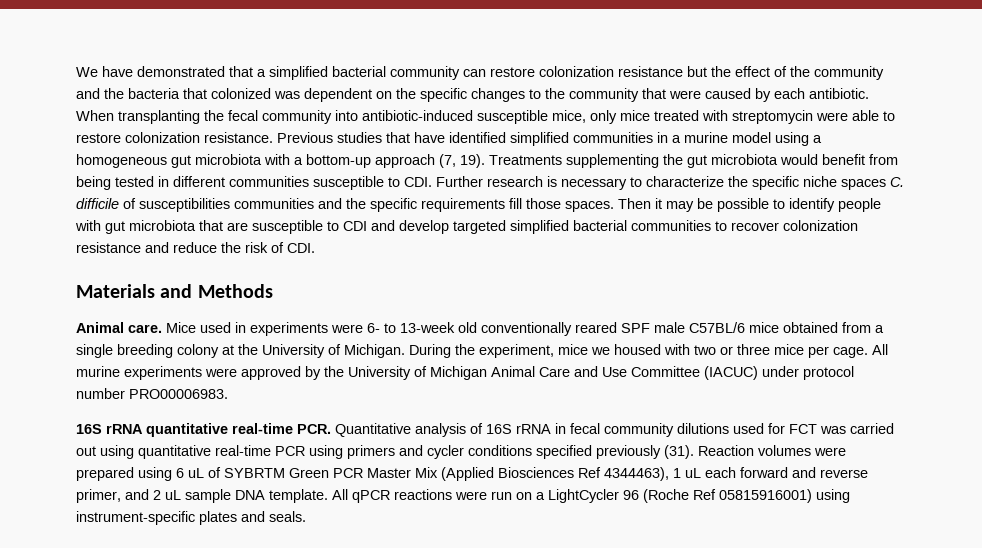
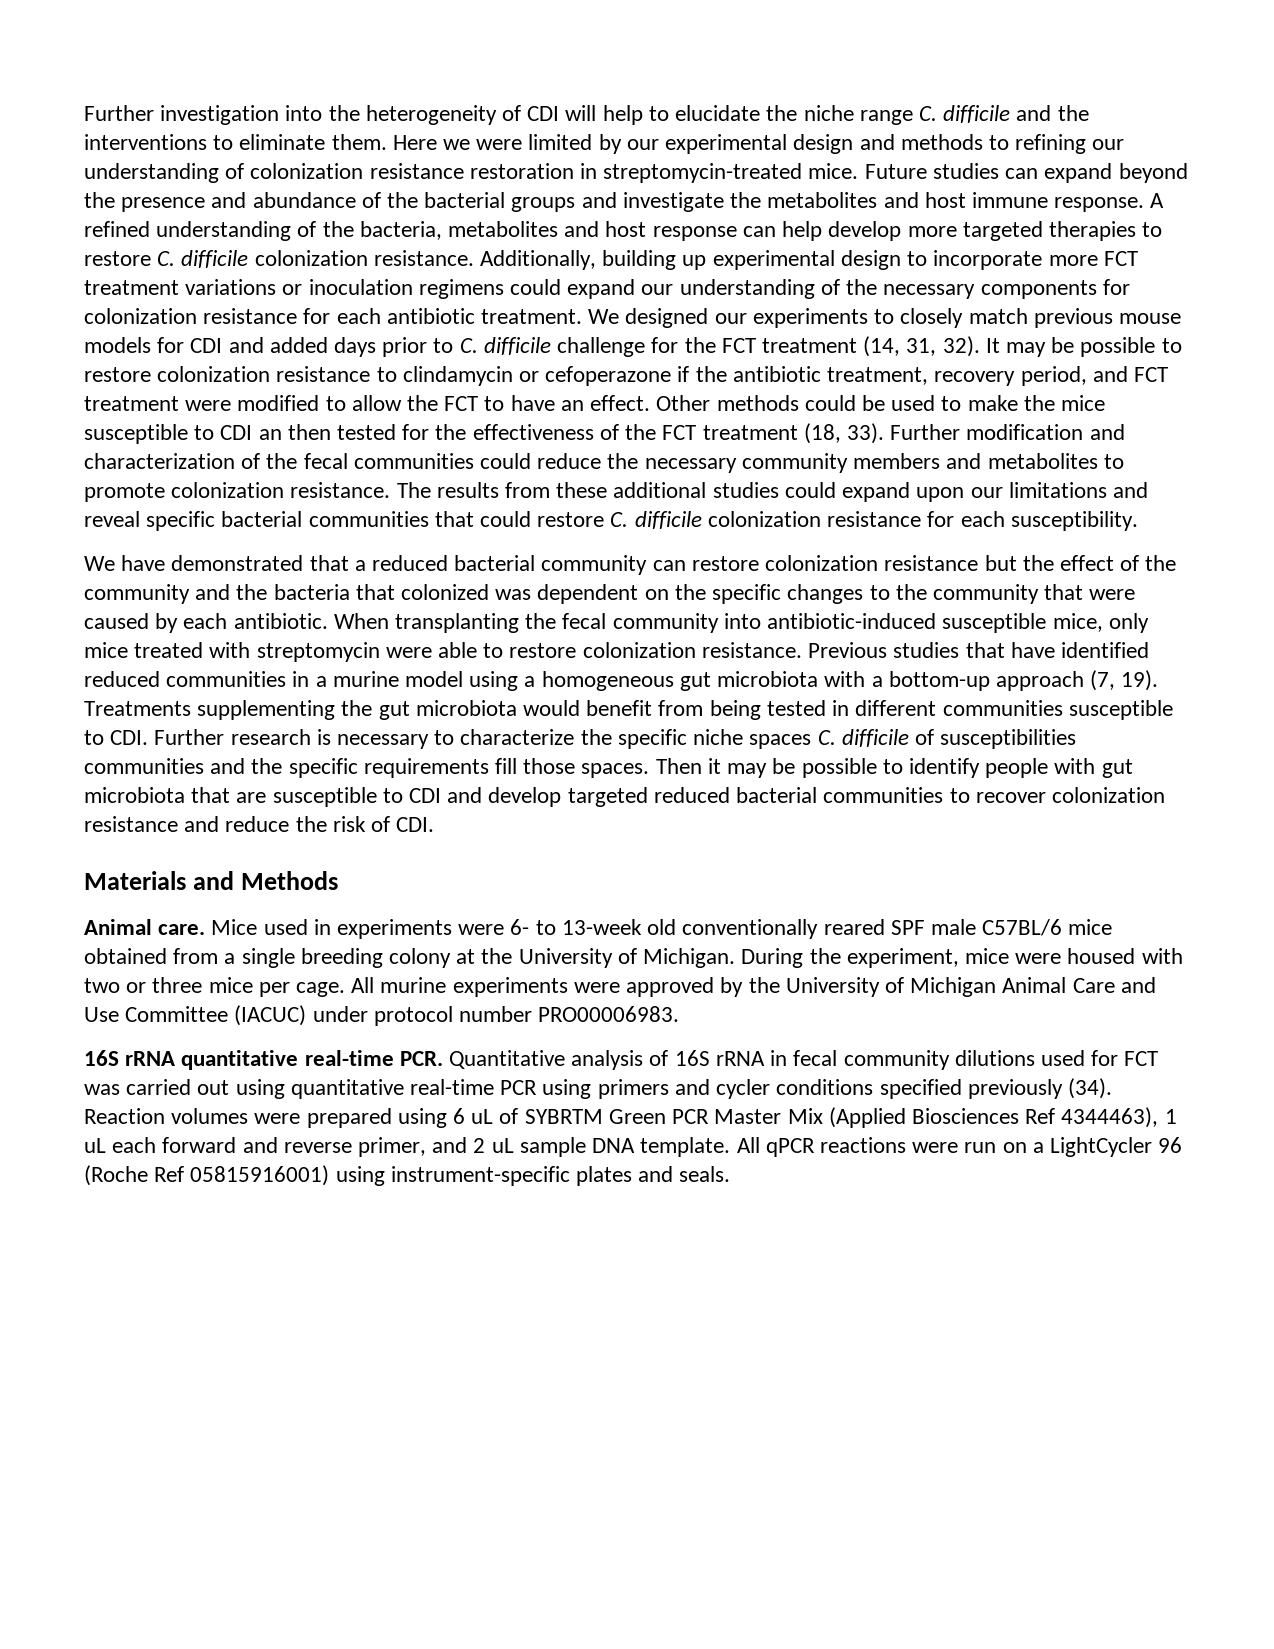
+ Further investigation into the heterogeneity of CDI will help to elucidate the niche range C. difficile and the interventions to eliminate them. Here we were limited by our experimental design and methods to refining our understanding of colonization resistance restoration in streptomycin-treated mice. Future studies can expand beyond the presence and abundance of the bacterial groups and investigate the metabolites and host immune response. A refined understanding of the bacteria, metabolites and host response can help develop more targeted therapies to restore C. difficile colonization resistance. Additionally, building up experimental design to incorporate more FCT treatment variations or inoculation regimens could expand our understanding of the necessary components for colonization resistance for each antibiotic treatment. We designed our experiments to closely match previous mouse models for CDI and added days prior to C. difficile challenge for the FCT treatment (14, 31, 32). It may be possible to restore colonization resistance to clindamycin or cefoperazone if the antibiotic treatment, recovery period, and FCT treatment were modified to allow the FCT to have an effect. Other methods could be used to make the mice susceptible to CDI an then tested for the effectiveness of the FCT treatment (18, 33). Further modification and characterization of the fecal communities could reduce the necessary community members and metabolites to promote colonization resistance. The results from these additional studies could expand upon our limitations and reveal specific bacterial communities that could restore C. difficile colonization resistance for each susceptibility.
- We have demonstrated that a simplified bacterial community can restore colonization resistance but the effect of the community and the bacteria that colonized was dependent on the specific changes to the community that were caused by each antibiotic.
+ We have demonstrated that a reduced bacterial community can restore colonization resistance but the effect of the community and the bacteria that colonized was dependent on the specific changes to the community that were caused by each antibiotic.
- Previous studies that have identified simplified communities in a murine model using a homogeneous gut microbiota with a bottom-up approach (7, 19).
+ Previous studies that have identified reduced communities in a murine model using a homogeneous gut microbiota with a bottom-up approach (7, 19).
- Then it may be possible to identify people with gut microbiota that are susceptible to CDI and develop targeted simplified bacterial communities to recover colonization resistance and reduce the risk of CDI.
+ Then it may be possible to identify people with gut microbiota that are susceptible to CDI and develop targeted reduced bacterial communities to recover colonization resistance and reduce the risk of CDI.
- During the experiment, mice we housed with two or three mice per cage.
+ During the experiment, mice were housed with two or three mice per cage.
- 16S rRNA quantitative real-time PCR. Quantitative analysis of 16S rRNA in fecal community dilutions used for FCT was carried out using quantitative real-time PCR using primers and cycler conditions specified previously (31).
+ 16S rRNA quantitative real-time PCR. Quantitative analysis of 16S rRNA in fecal community dilutions used for FCT was carried out using quantitative real-time PCR using primers and cycler conditions specified previously (34).

